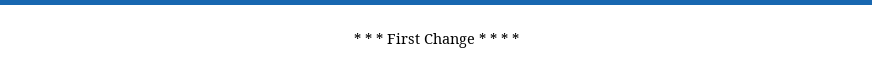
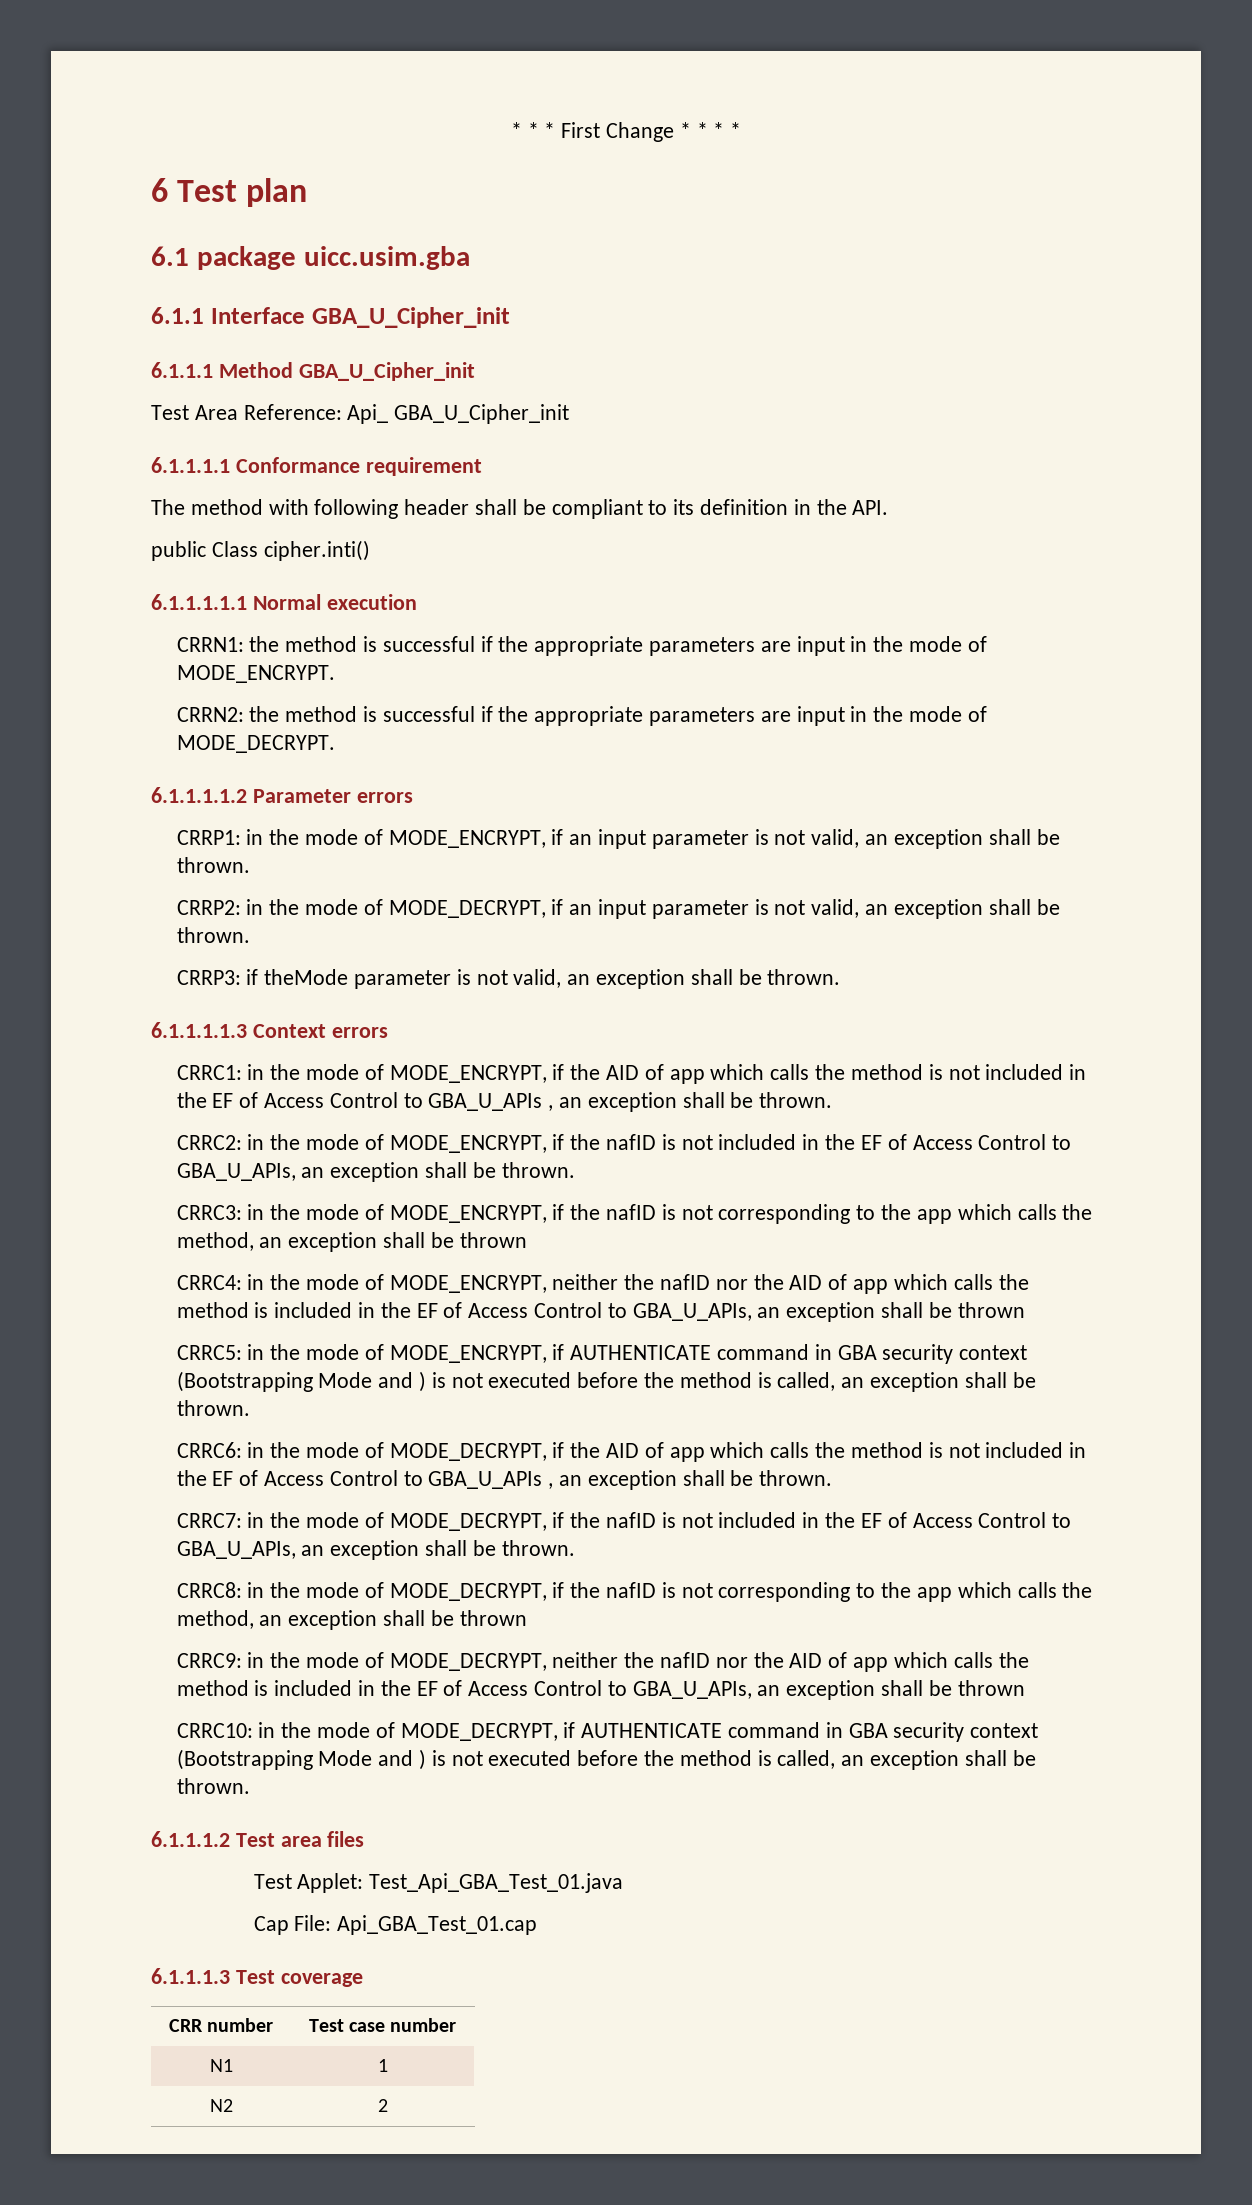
+ 6 Test plan
+ 6.1 package uicc.usim.gba
+ 6.1.1 Interface GBA_U_Cipher_init
+ 6.1.1.1 Method GBA_U_Cipher_init
+ Test Area Reference: Api_ GBA_U_Cipher_init
+ 6.1.1.1.1 Conformance requirement
+ The method with following header shall be compliant to its definition in the API.
+ public Class cipher.inti()
+ 6.1.1.1.1.1 Normal execution
+ CRRN1: the method is successful if the appropriate parameters are input in the mode of MODE_ENCRYPT.
+ CRRN2: the method is successful if the appropriate parameters are input in the mode of MODE_DECRYPT.
+ 6.1.1.1.1.2 Parameter errors
+ CRRP1: in the mode of MODE_ENCRYPT, if an input parameter is not valid, an exception shall be thrown.
+ CRRP2: in the mode of MODE_DECRYPT, if an input parameter is not valid, an exception shall be thrown.
+ CRRP3: if theMode parameter is not valid, an exception shall be thrown.
+ 6.1.1.1.1.3 Context errors
+ CRRC1: in the mode of MODE_ENCRYPT, if the AID of app which calls the method is not included in the EF of Access Control to GBA_U_APIs , an exception shall be thrown.
+ CRRC2: in the mode of MODE_ENCRYPT, if the nafID is not included in the EF of Access Control to GBA_U_APIs, an exception shall be thrown.
+ CRRC3: in the mode of MODE_ENCRYPT, if the nafID is not corresponding to the app which calls the method, an exception shall be thrown
+ CRRC4: in the mode of MODE_ENCRYPT, neither the nafID nor the AID of app which calls the method is included in the EF of Access Control to GBA_U_APIs, an exception shall be thrown
+ CRRC5: in the mode of MODE_ENCRYPT, if AUTHENTICATE command in GBA security context (Bootstrapping Mode and ) is not executed before the method is called, an exception shall be thrown.
+ CRRC6: in the mode of MODE_DECRYPT, if the AID of app which calls the method is not included in the EF of Access Control to GBA_U_APIs , an exception shall be thrown.
+ CRRC7: in the mode of MODE_DECRYPT, if the nafID is not included in the EF of Access Control to GBA_U_APIs, an exception shall be thrown.
+ CRRC8: in the mode of MODE_DECRYPT, if the nafID is not corresponding to the app which calls the method, an exception shall be thrown
+ CRRC9: in the mode of MODE_DECRYPT, neither the nafID nor the AID of app which calls the method is included in the EF of Access Control to GBA_U_APIs, an exception shall be thrown
+ CRRC10: in the mode of MODE_DECRYPT, if AUTHENTICATE command in GBA security context (Bootstrapping Mode and ) is not executed before the method is called, an exception shall be thrown.
+ 6.1.1.1.2 Test area files
+ Test Applet: Test_Api_GBA_Test_01.java
+ Cap File: Api_GBA_Test_01.cap
+ 6.1.1.1.3 Test coverage
+ CRR number | Test case number
+ N1 | 1
+ N2 | 2

